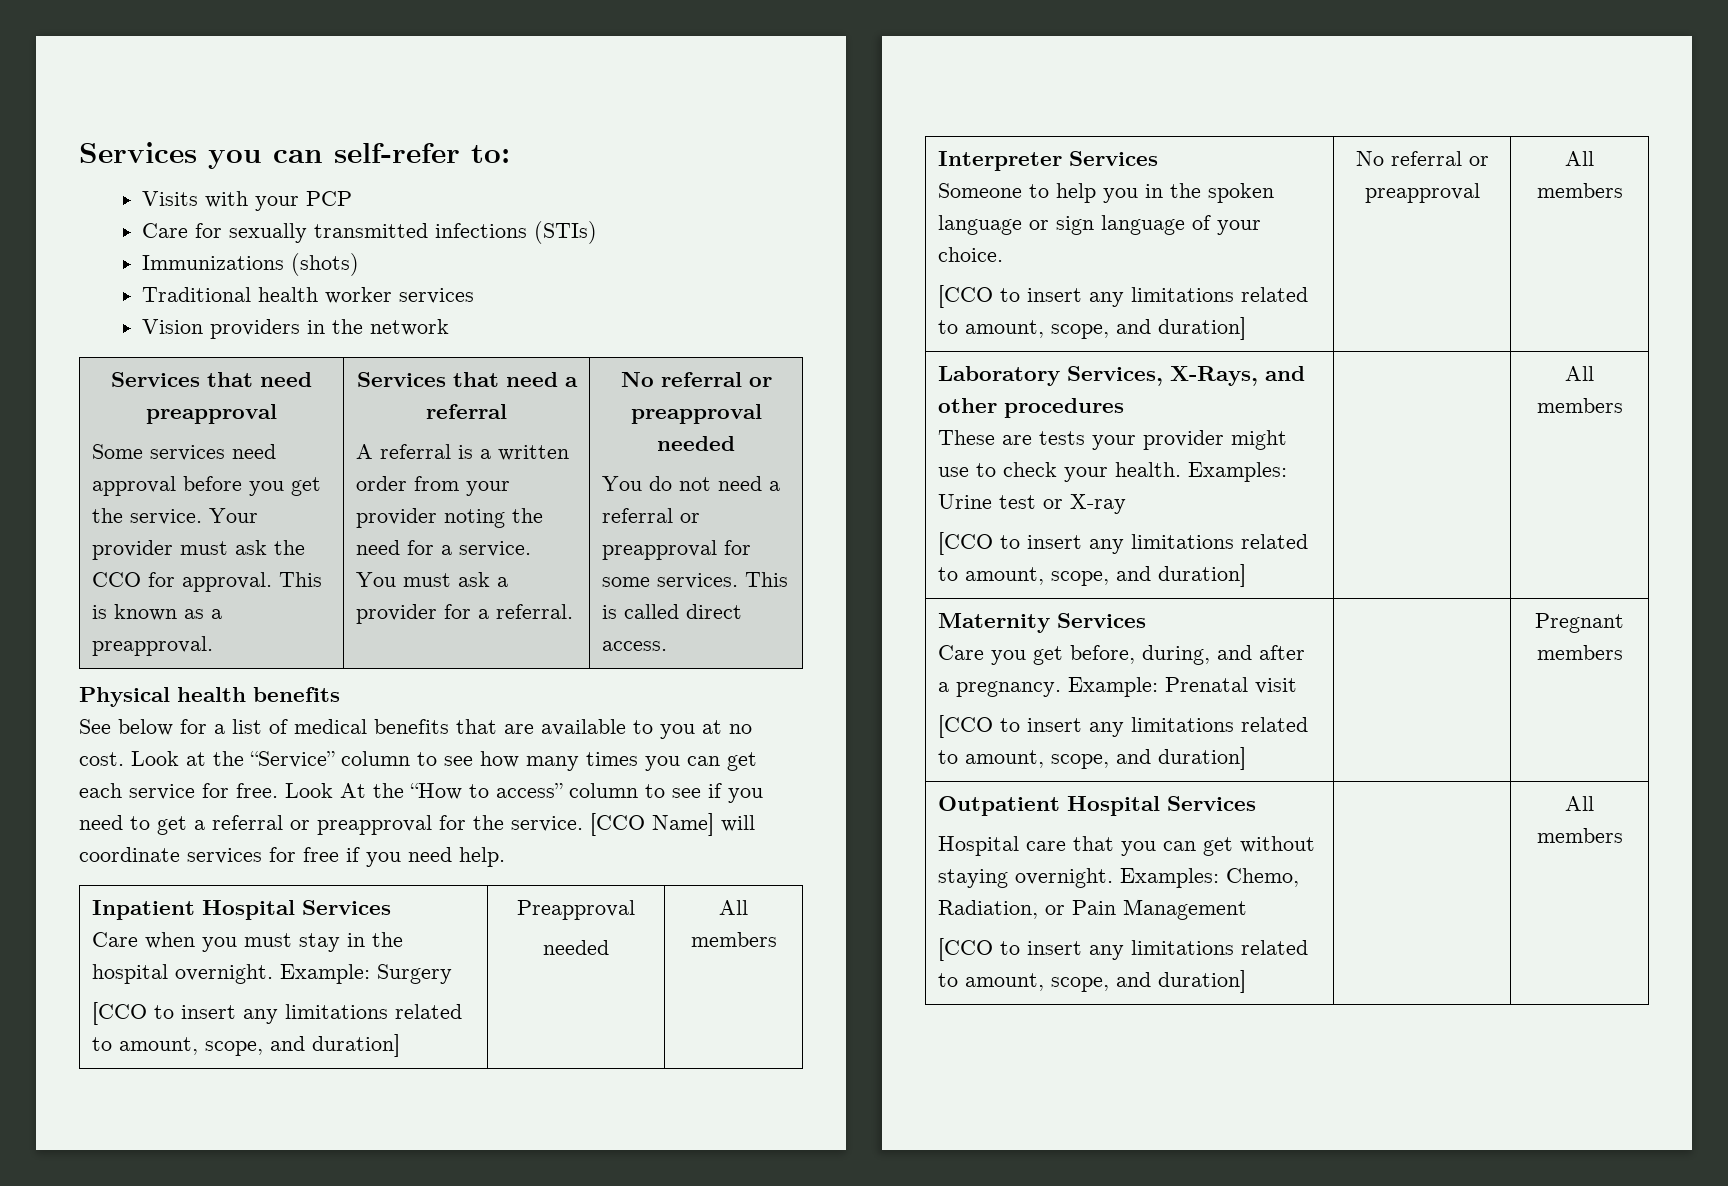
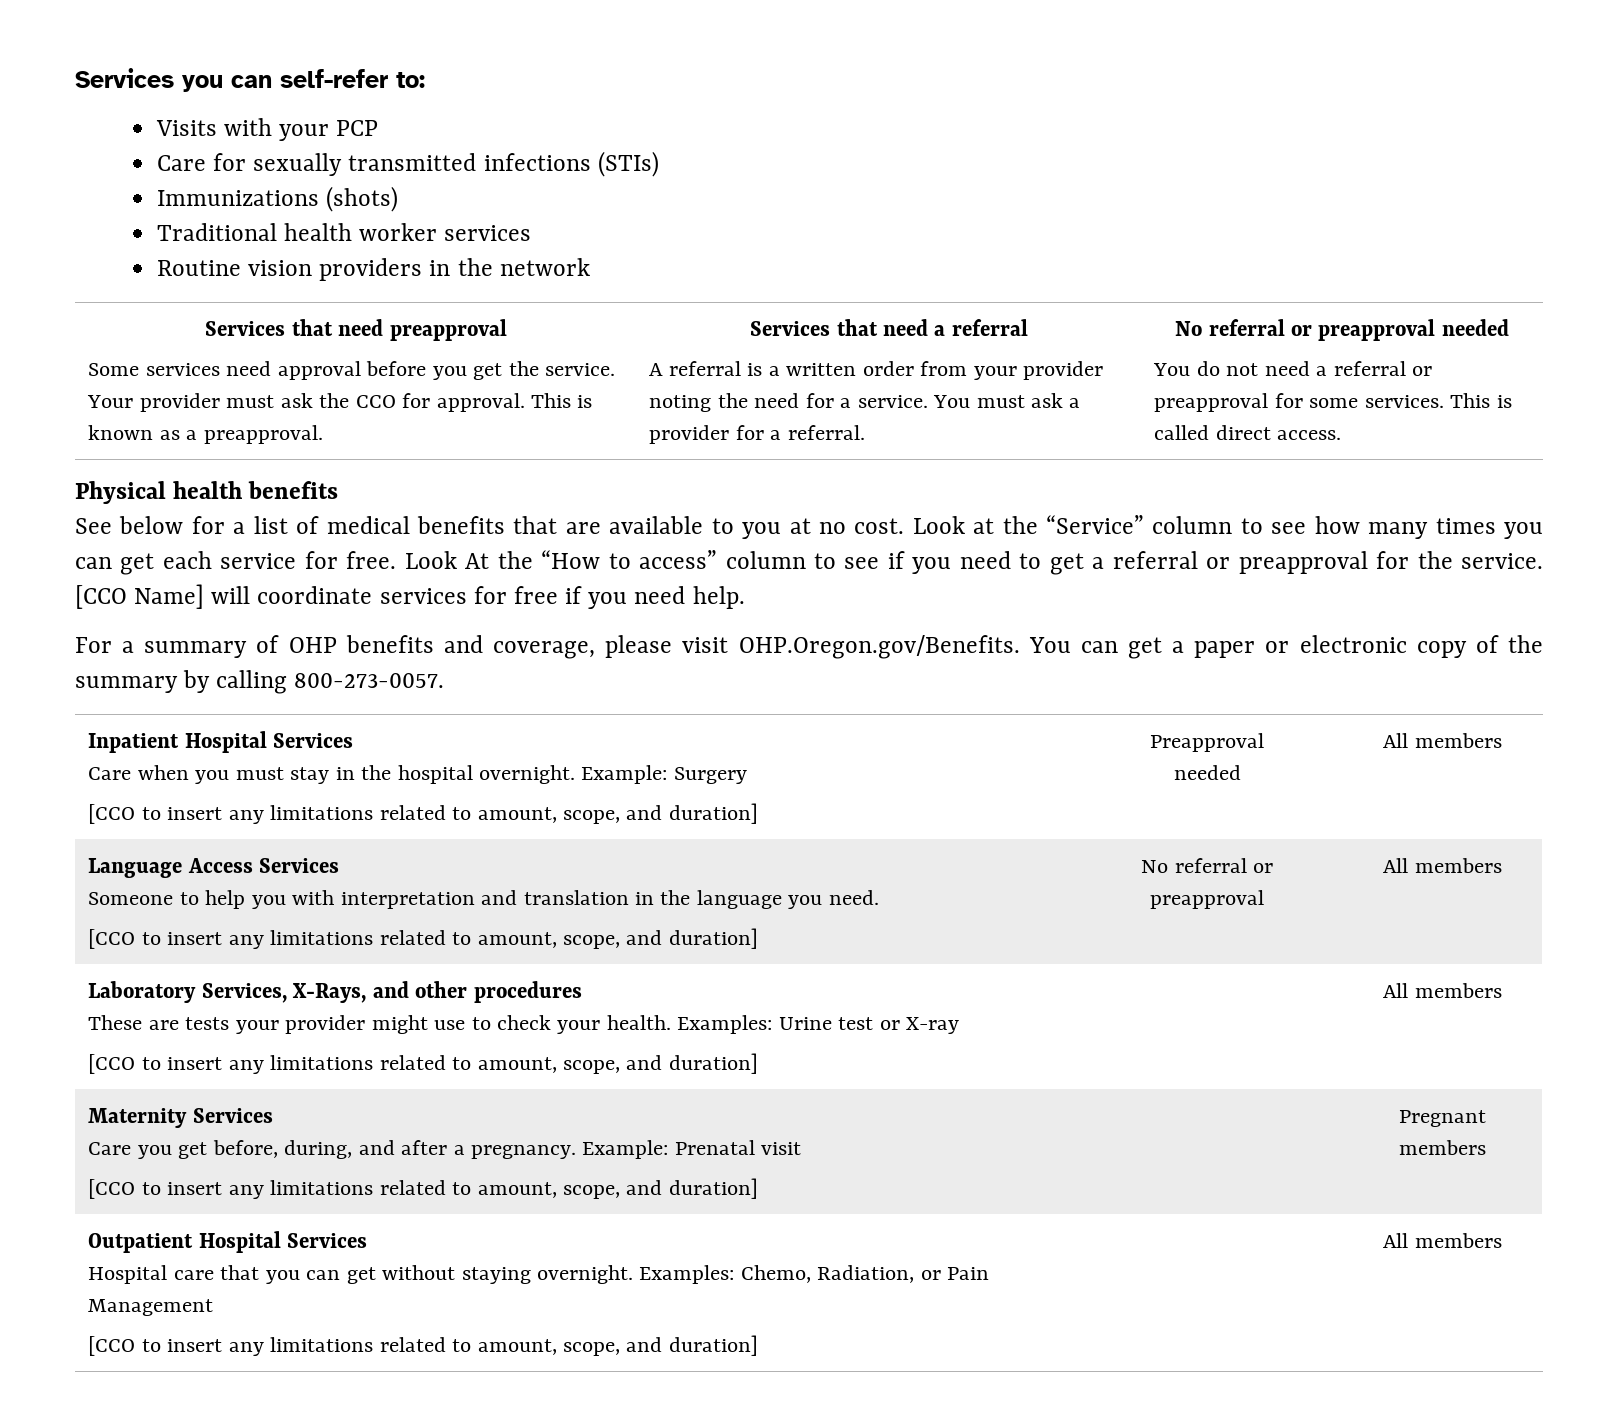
- Vision providers in the network
+ Routine vision providers in the network
+ For a summary of OHP benefits and coverage, please visit OHP.Oregon.gov/Benefits. You can get a paper or electronic copy of the summary by calling 800-273-0057.
- Interpreter Services
- Someone to help you in the spoken language or sign language of your choice.
+ Language Access Services
+ Someone to help you with interpretation and translation in the language you need.

